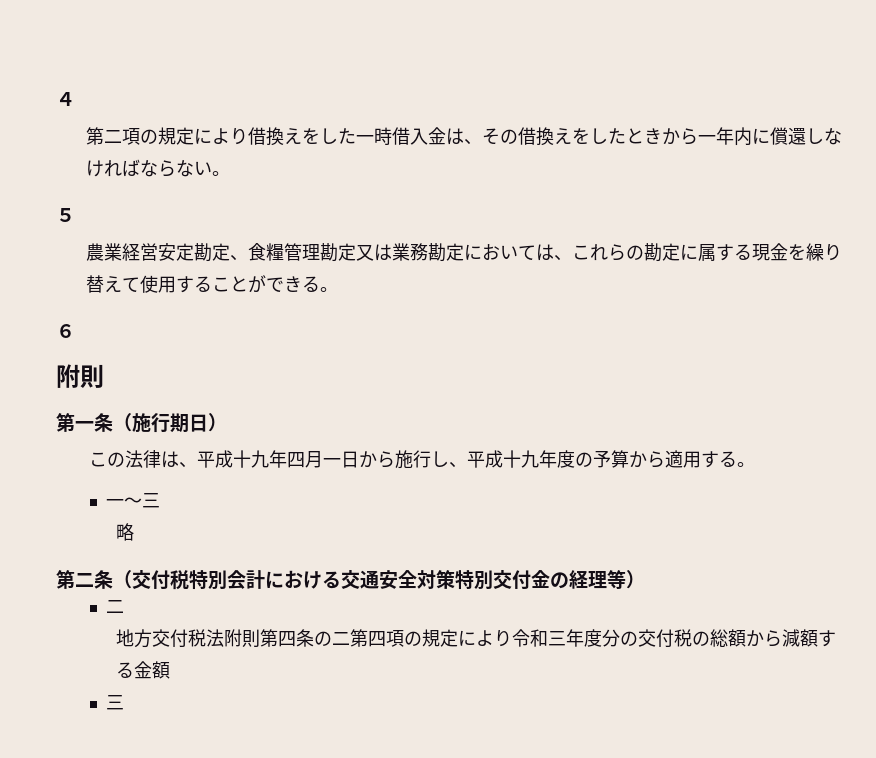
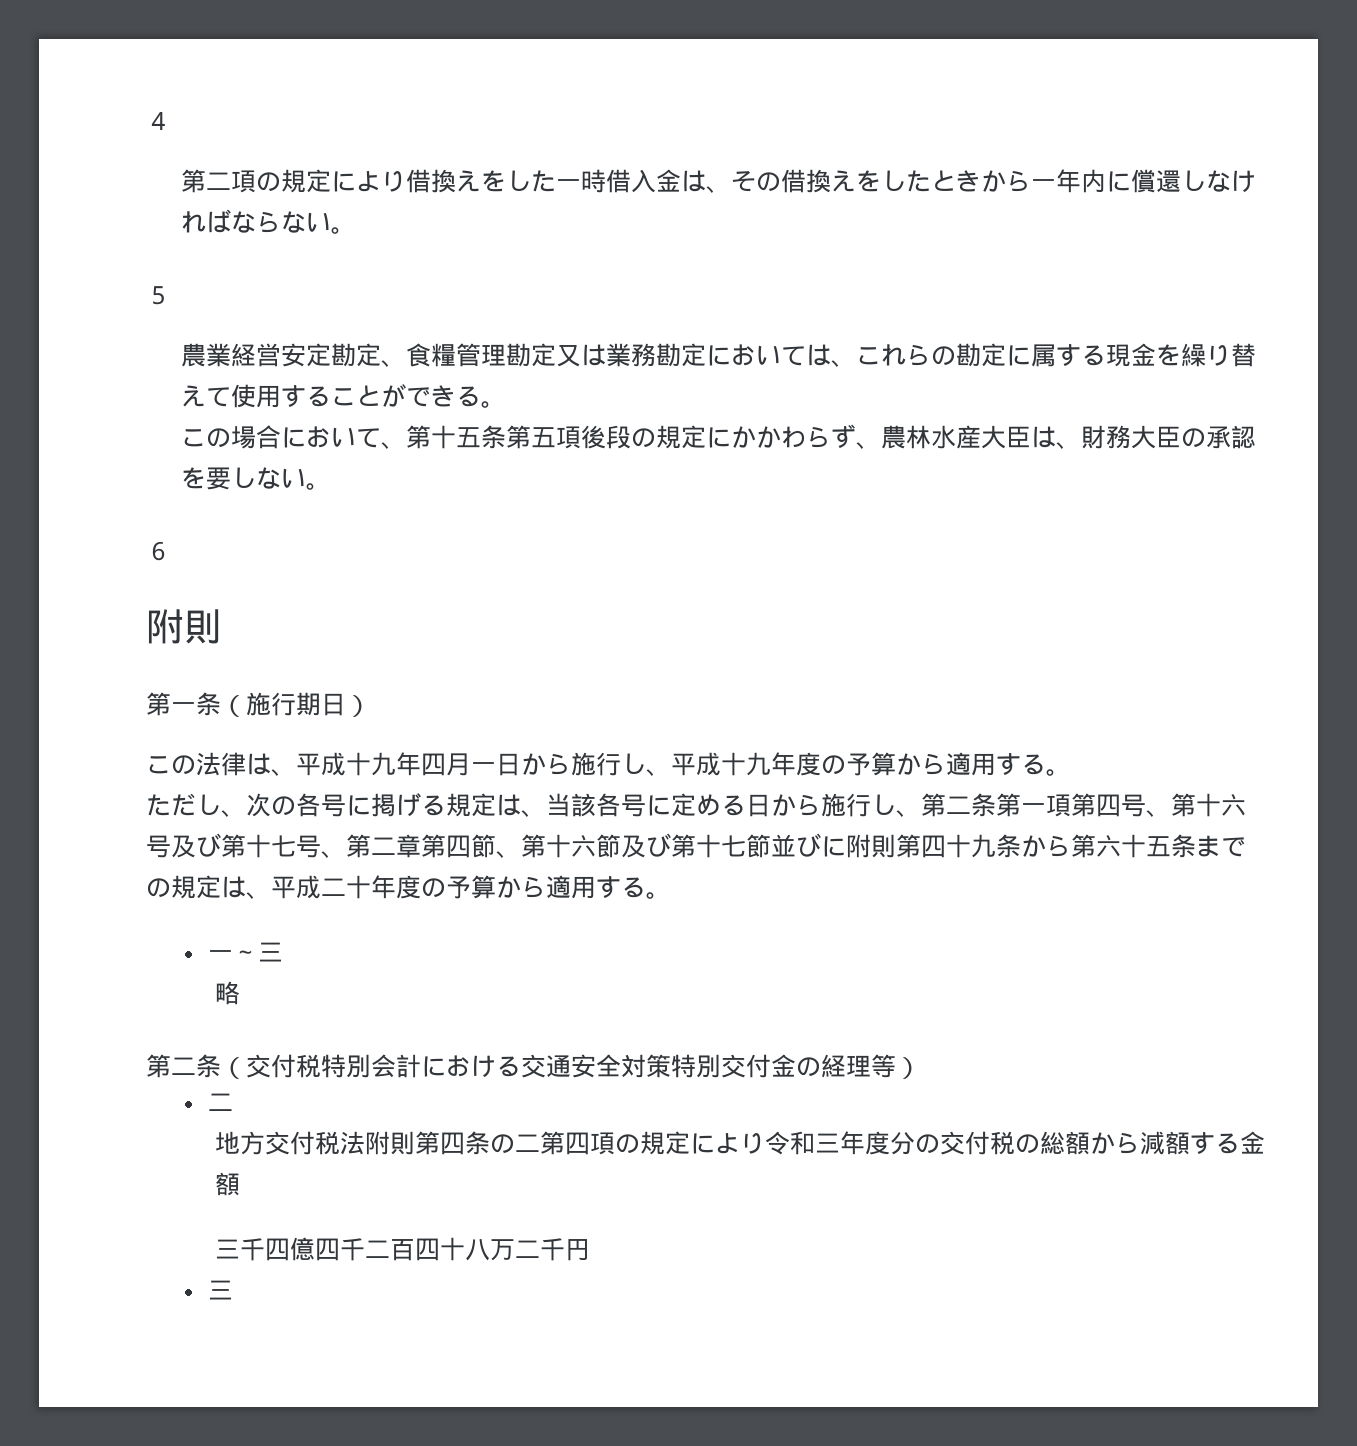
+ この場合において、第十五条第五項後段の規定にかかわらず、農林水産大臣は、財務大臣の承認を要しない。
+ ただし、次の各号に掲げる規定は、当該各号に定める日から施行し、第二条第一項第四号、第十六号及び第十七号、第二章第四節、第十六節及び第十七節並びに附則第四十九条から第六十五条までの規定は、平成二十年度の予算から適用する。
+ 三千四億四千二百四十八万二千円

